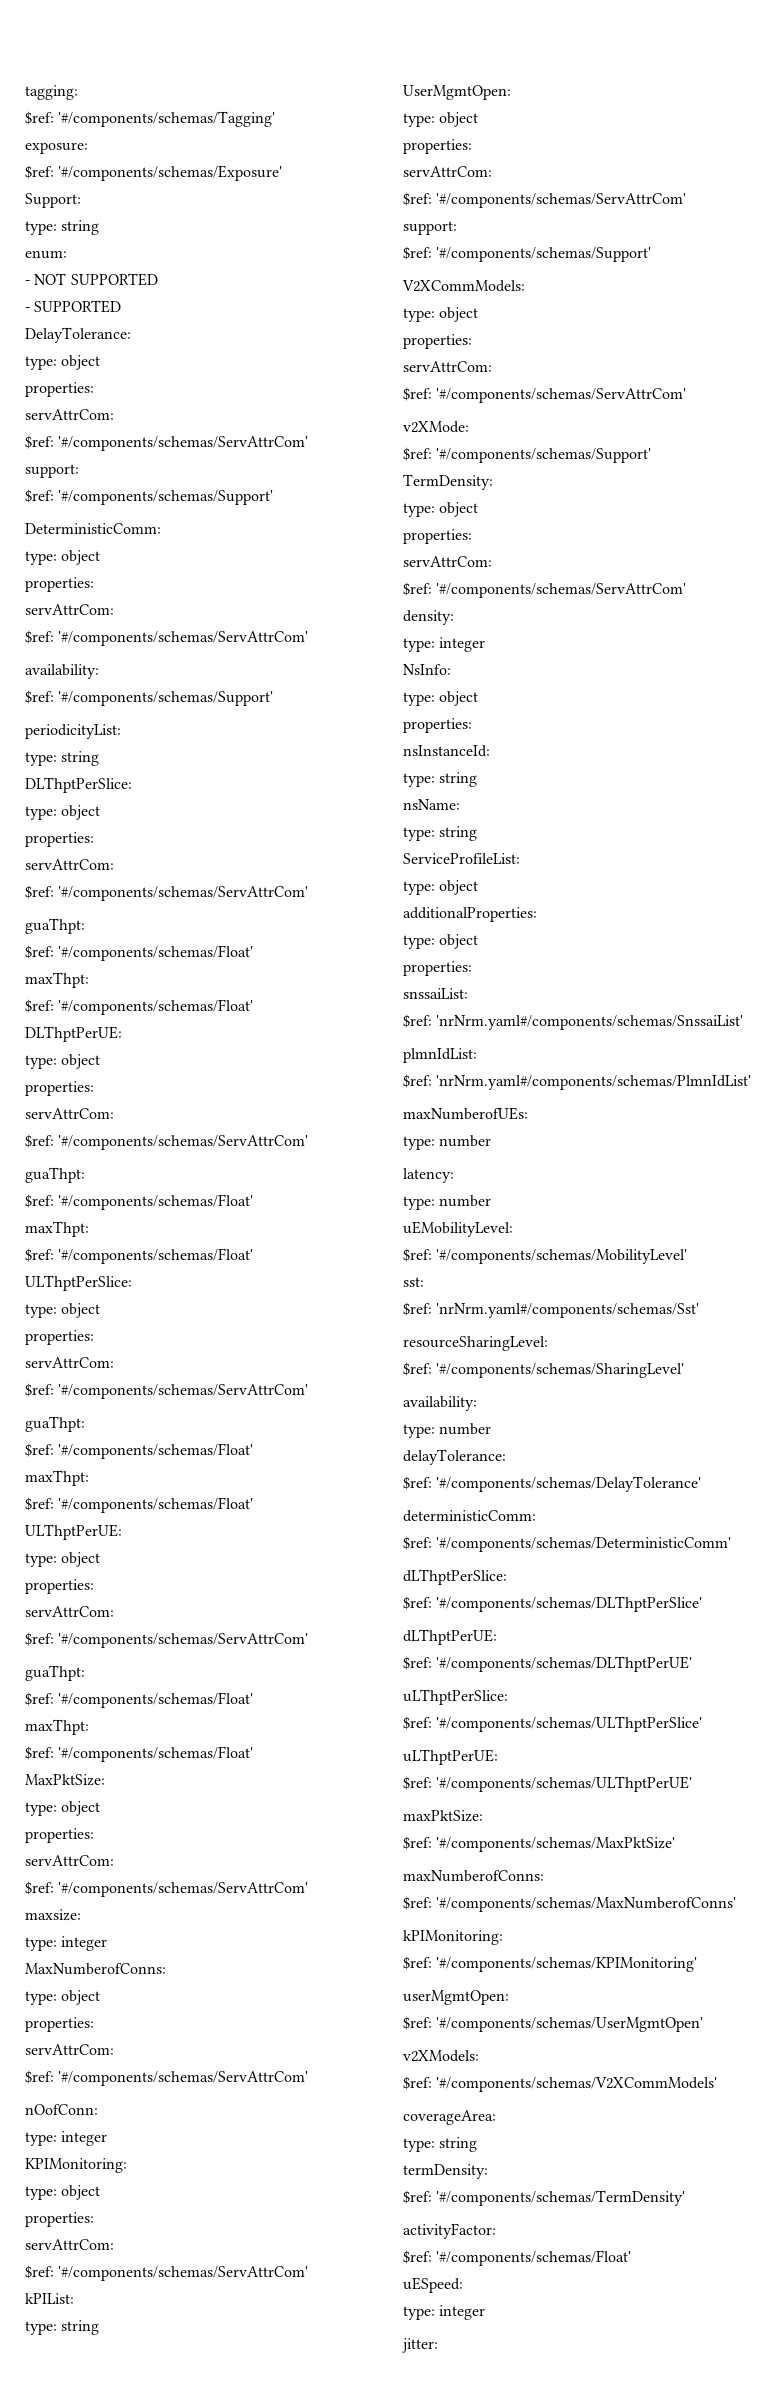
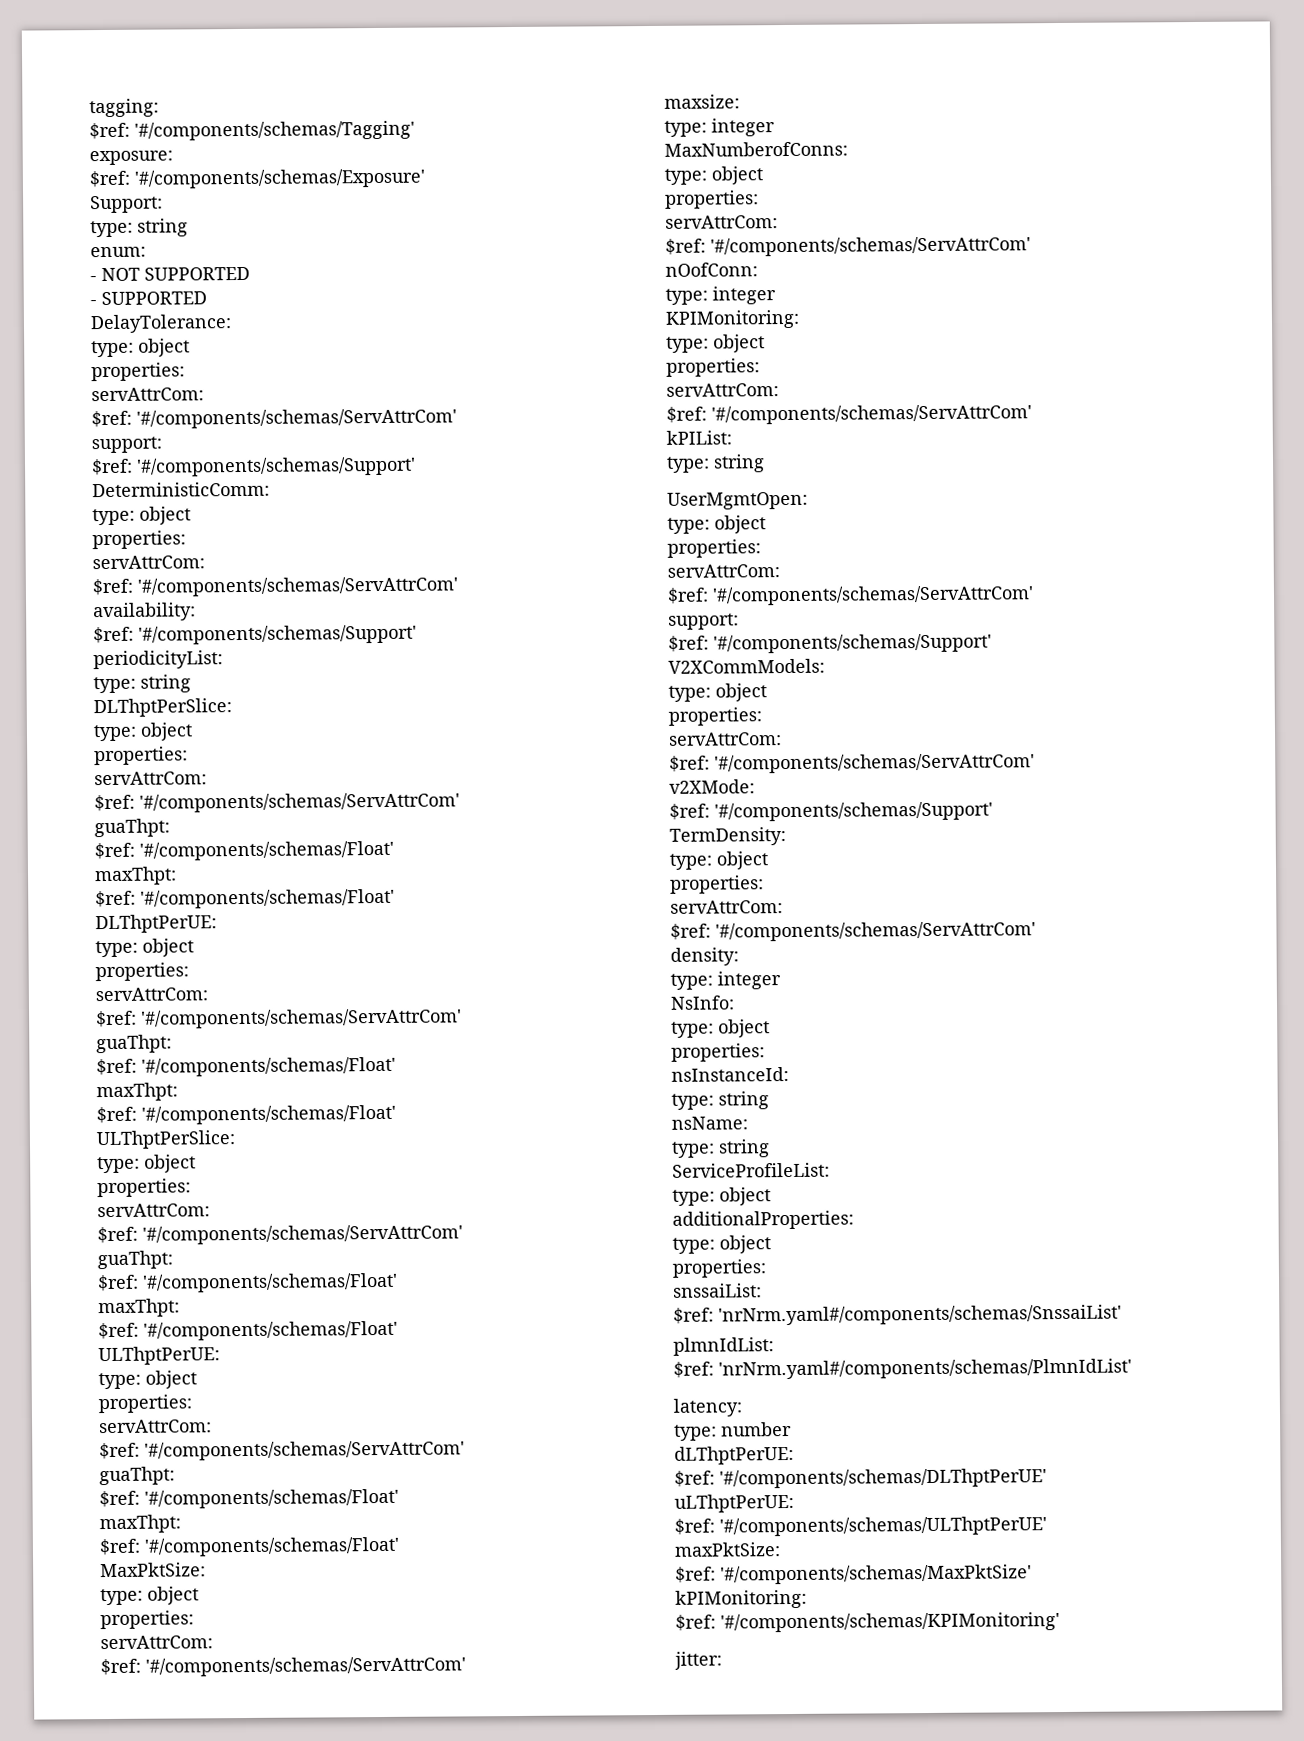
- maxNumberofUEs:
- type: number
- uEMobilityLevel:
- $ref: '#/components/schemas/MobilityLevel'
- sst:
- $ref: 'nrNrm.yaml#/components/schemas/Sst'
- resourceSharingLevel:
- $ref: '#/components/schemas/SharingLevel'
- availability:
- type: number
- delayTolerance:
- $ref: '#/components/schemas/DelayTolerance'
- deterministicComm:
- $ref: '#/components/schemas/DeterministicComm'
- dLThptPerSlice:
- $ref: '#/components/schemas/DLThptPerSlice'
- uLThptPerSlice:
- $ref: '#/components/schemas/ULThptPerSlice'
- maxNumberofConns:
- $ref: '#/components/schemas/MaxNumberofConns'
- userMgmtOpen:
- $ref: '#/components/schemas/UserMgmtOpen'
- v2XModels:
- $ref: '#/components/schemas/V2XCommModels'
- coverageArea:
- type: string
- termDensity:
- $ref: '#/components/schemas/TermDensity'
- activityFactor:
- $ref: '#/components/schemas/Float'
- uESpeed:
- type: integer

